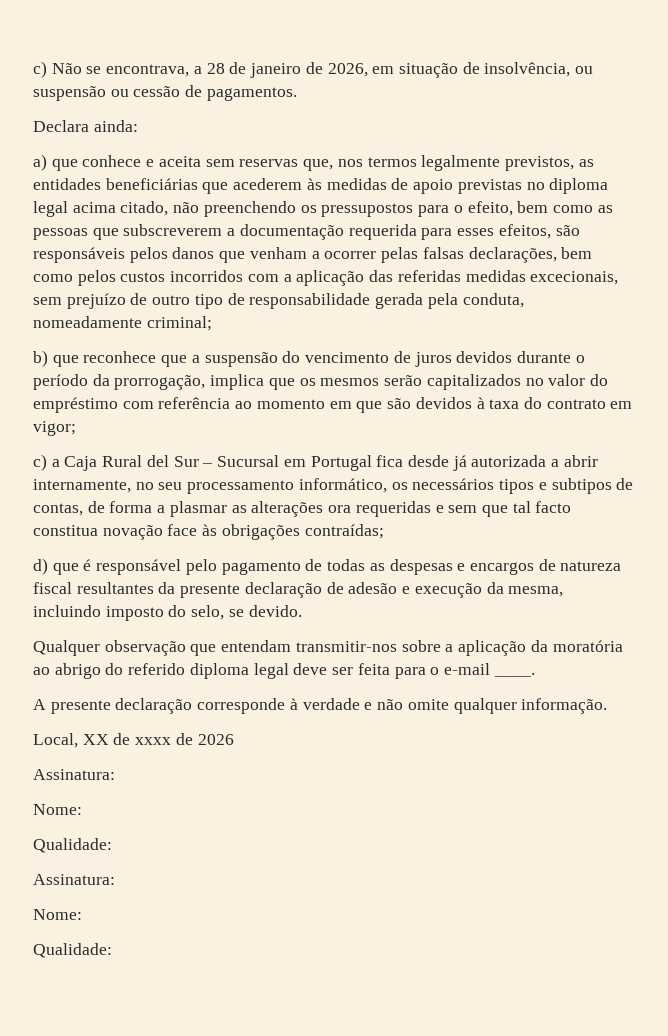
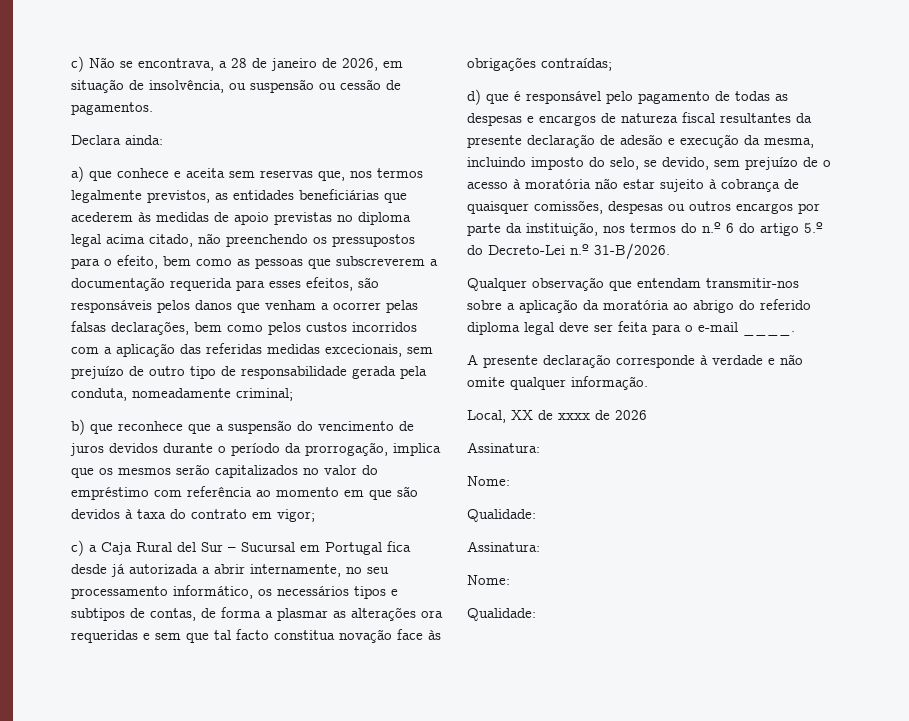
- d) que é responsável pelo pagamento de todas as despesas e encargos de natureza fiscal resultantes da presente declaração de adesão e execução da mesma, incluindo imposto do selo, se devido.
+ d) que é responsável pelo pagamento de todas as despesas e encargos de natureza fiscal resultantes da presente declaração de adesão e execução da mesma, incluindo imposto do selo, se devido, sem prejuízo de o acesso à moratória não estar sujeito à cobrança de quaisquer comissões, despesas ou outros encargos por parte da instituição, nos termos do n.º 6 do artigo 5.º do Decreto-Lei n.º 31-B/2026.

